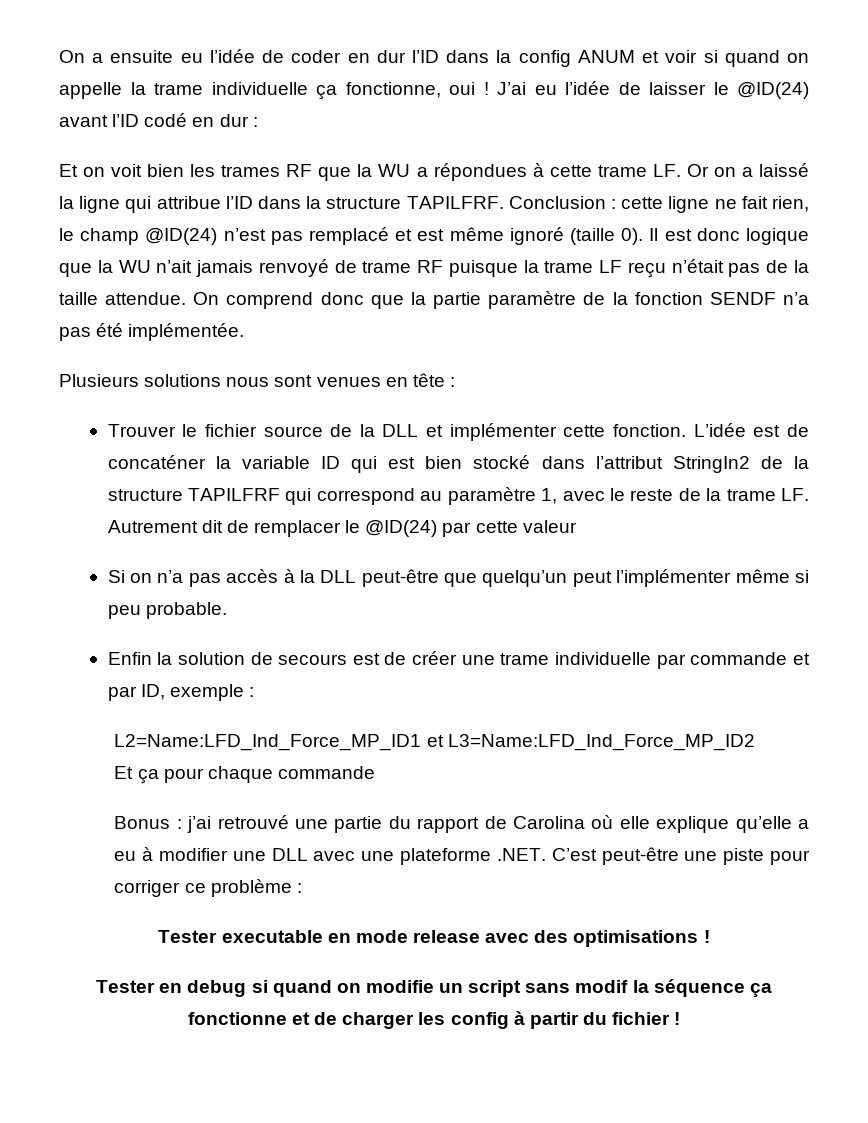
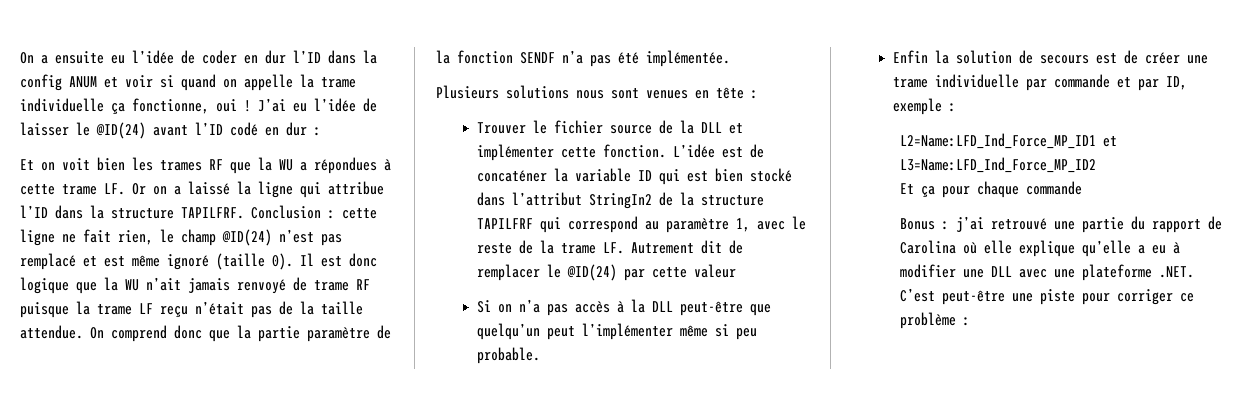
- Tester executable en mode release avec des optimisations !
- Tester en debug si quand on modifie un script sans modif la séquence ça fonctionne et de charger les config à partir du fichier !

